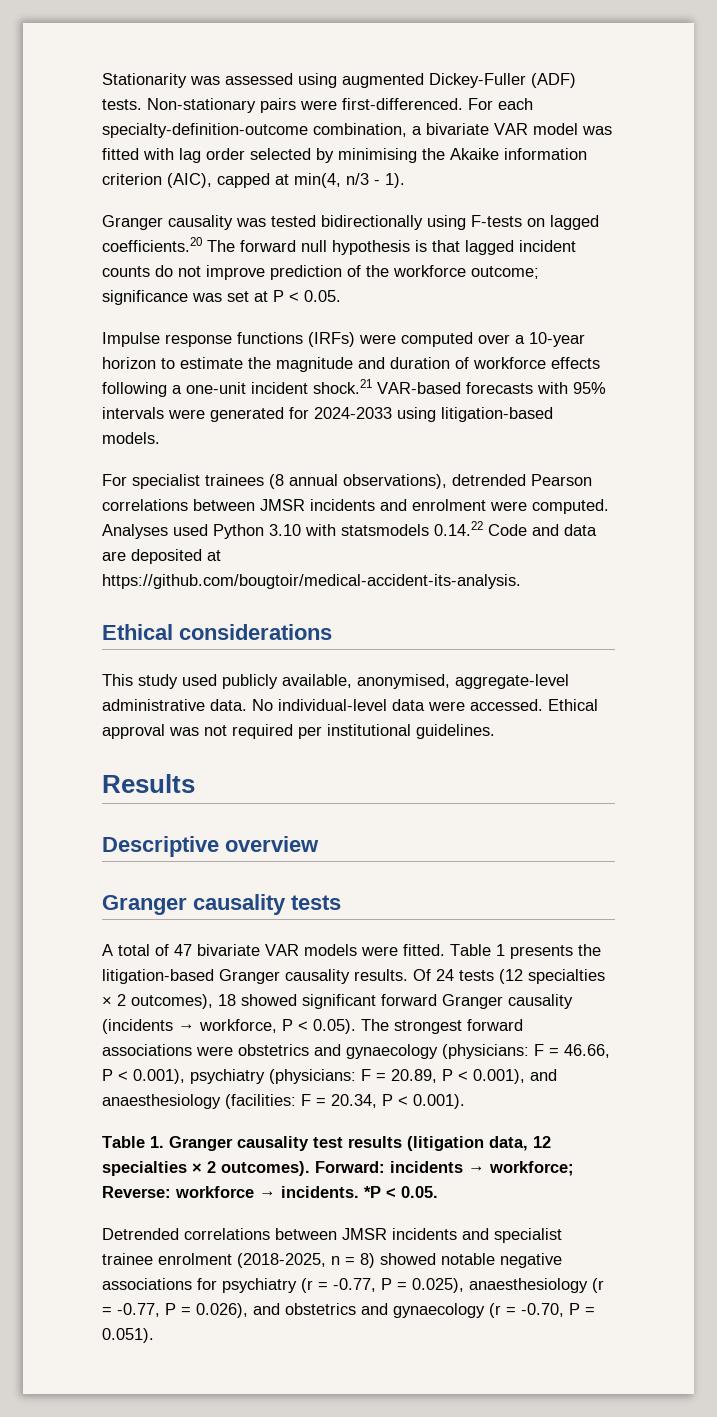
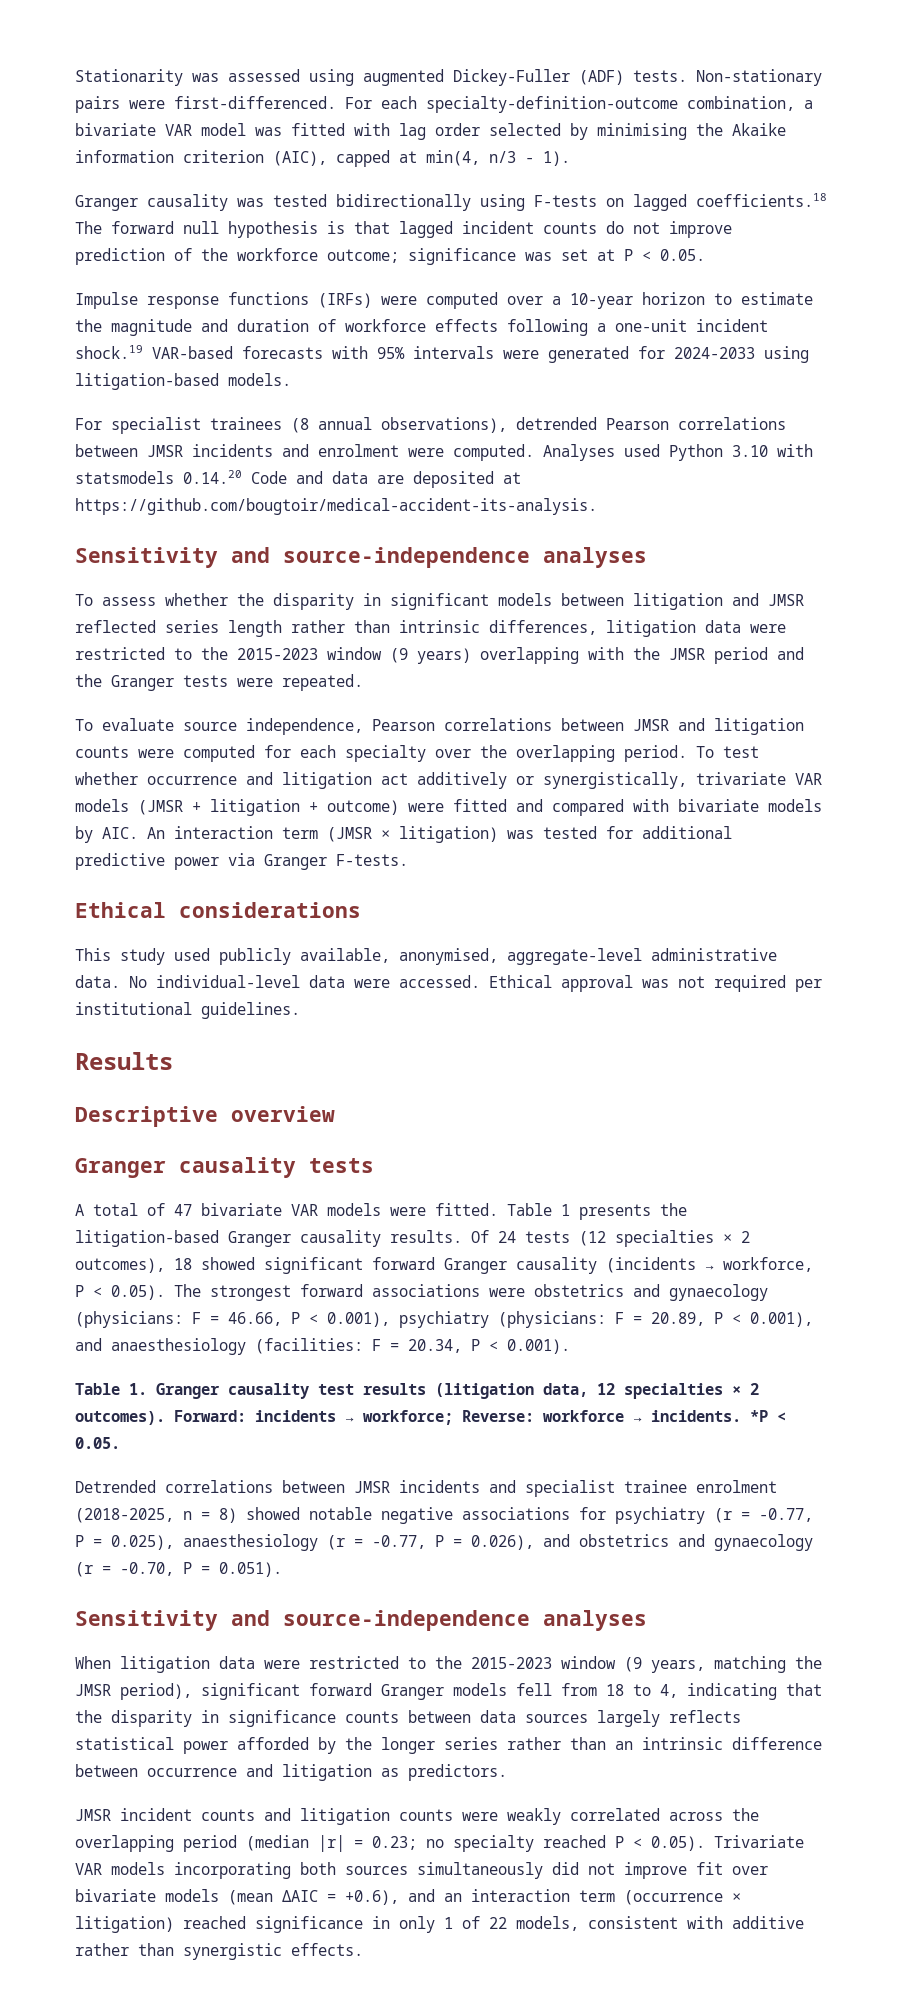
- Granger causality was tested bidirectionally using F-tests on lagged coefficients.20 The forward null hypothesis is that lagged incident counts do not improve prediction of the workforce outcome; significance was set at P < 0.05.
+ Granger causality was tested bidirectionally using F-tests on lagged coefficients.18 The forward null hypothesis is that lagged incident counts do not improve prediction of the workforce outcome; significance was set at P < 0.05.
- Impulse response functions (IRFs) were computed over a 10-year horizon to estimate the magnitude and duration of workforce effects following a one-unit incident shock.21 VAR-based forecasts with 95% intervals were generated for 2024-2033 using litigation-based models.
+ Impulse response functions (IRFs) were computed over a 10-year horizon to estimate the magnitude and duration of workforce effects following a one-unit incident shock.19 VAR-based forecasts with 95% intervals were generated for 2024-2033 using litigation-based models.
- Analyses used Python 3.10 with statsmodels 0.14.22 Code and data are deposited at https://github.com/bougtoir/medical-accident-its-analysis.
+ Analyses used Python 3.10 with statsmodels 0.14.20 Code and data are deposited at https://github.com/bougtoir/medical-accident-its-analysis.
+ Sensitivity and source-independence analyses
+ To assess whether the disparity in significant models between litigation and JMSR reflected series length rather than intrinsic differences, litigation data were restricted to the 2015-2023 window (9 years) overlapping with the JMSR period and the Granger tests were repeated.
+ To evaluate source independence, Pearson correlations between JMSR and litigation counts were computed for each specialty over the overlapping period. To test whether occurrence and litigation act additively or synergistically, trivariate VAR models (JMSR + litigation + outcome) were fitted and compared with bivariate models by AIC. An interaction term (JMSR × litigation) was tested for additional predictive power via Granger F-tests.
  Detrended correlations between JMSR incidents and specialist trainee enrolment (2018-2025, n = 8) showed notable negative associations for psychiatry (r = -0.77, P = 0.025), anaesthesiology (r = -0.77, P = 0.026), and obstetrics and gynaecology (r = -0.70, P = 0.051).
+ Sensitivity and source-independence analyses
+ When litigation data were restricted to the 2015-2023 window (9 years, matching the JMSR period), significant forward Granger models fell from 18 to 4, indicating that the disparity in significance counts between data sources largely reflects statistical power afforded by the longer series rather than an intrinsic difference between occurrence and litigation as predictors.
+ JMSR incident counts and litigation counts were weakly correlated across the overlapping period (median |r| = 0.23; no specialty reached P < 0.05). Trivariate VAR models incorporating both sources simultaneously did not improve fit over bivariate models (mean ΔAIC = +0.6), and an interaction term (occurrence × litigation) reached significance in only 1 of 22 models, consistent with additive rather than synergistic effects.

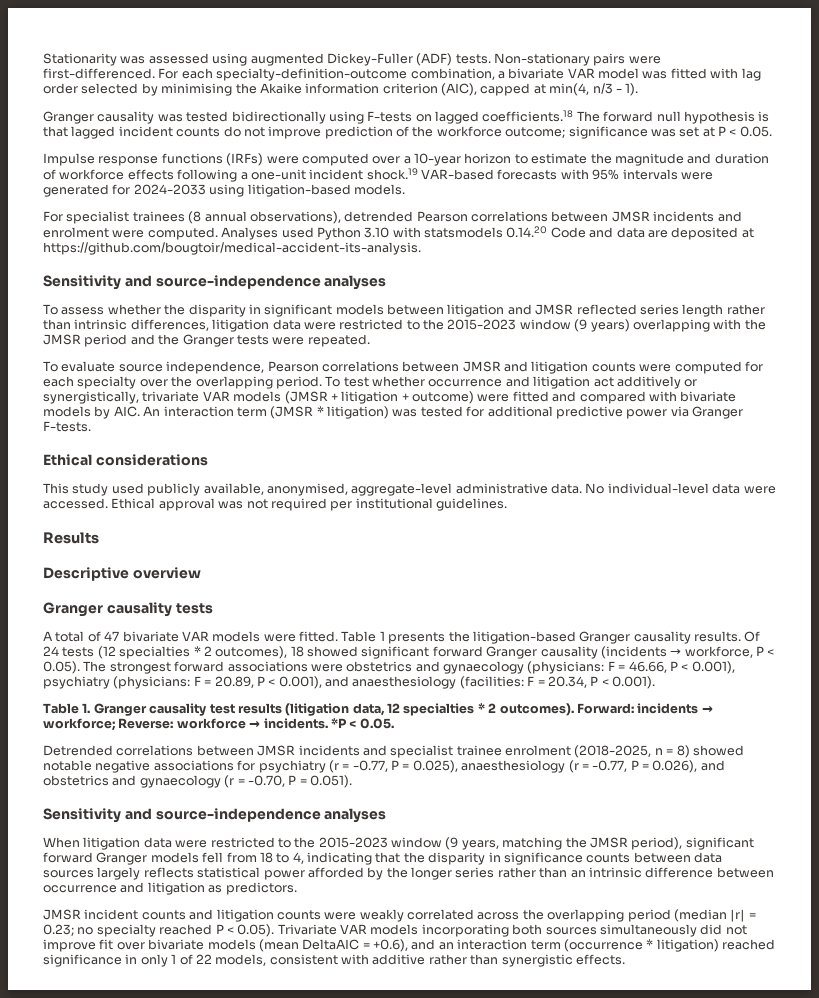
- To test whether occurrence and litigation act additively or synergistically, trivariate VAR models (JMSR + litigation + outcome) were fitted and compared with bivariate models by AIC. An interaction term (JMSR × litigation) was tested for additional predictive power via Granger F-tests.
+ To test whether occurrence and litigation act additively or synergistically, trivariate VAR models (JMSR + litigation + outcome) were fitted and compared with bivariate models by AIC. An interaction term (JMSR * litigation) was tested for additional predictive power via Granger F-tests.
- Of 24 tests (12 specialties × 2 outcomes), 18 showed significant forward Granger causality (incidents → workforce, P < 0.05). The strongest forward associations were obstetrics and gynaecology (physicians: F = 46.66, P < 0.001), psychiatry (physicians: F = 20.89, P < 0.001), and anaesthesiology (facilities: F = 20.34, P < 0.001).
+ Of 24 tests (12 specialties * 2 outcomes), 18 showed significant forward Granger causality (incidents → workforce, P < 0.05). The strongest forward associations were obstetrics and gynaecology (physicians: F = 46.66, P < 0.001), psychiatry (physicians: F = 20.89, P < 0.001), and anaesthesiology (facilities: F = 20.34, P < 0.001).
- Table 1. Granger causality test results (litigation data, 12 specialties × 2 outcomes).
+ Table 1. Granger causality test results (litigation data, 12 specialties * 2 outcomes).
- no specialty reached P < 0.05). Trivariate VAR models incorporating both sources simultaneously did not improve fit over bivariate models (mean ΔAIC = +0.6), and an interaction term (occurrence × litigation) reached significance in only 1 of 22 models, consistent with additive rather than synergistic effects.
+ no specialty reached P < 0.05). Trivariate VAR models incorporating both sources simultaneously did not improve fit over bivariate models (mean DeltaAIC = +0.6), and an interaction term (occurrence * litigation) reached significance in only 1 of 22 models, consistent with additive rather than synergistic effects.

